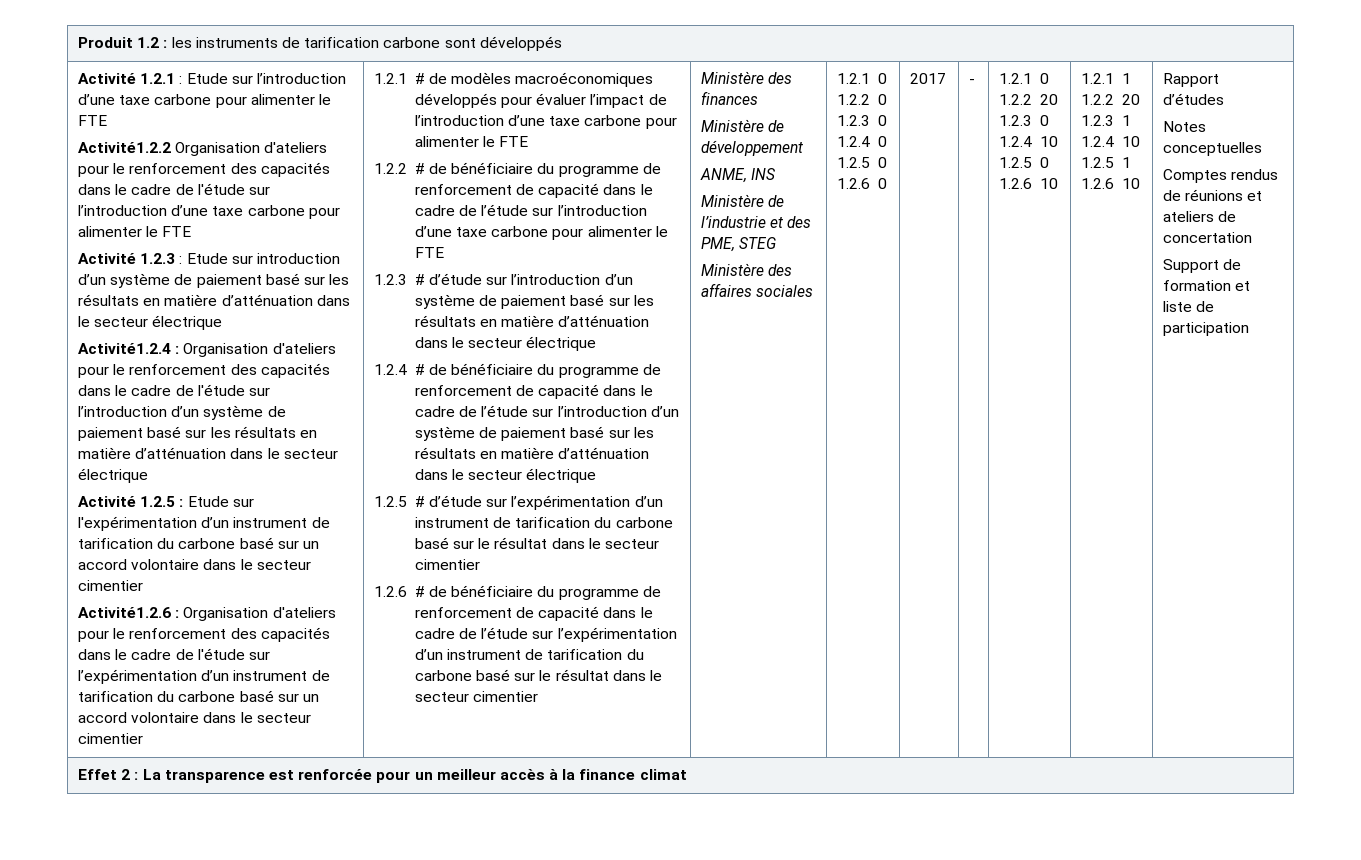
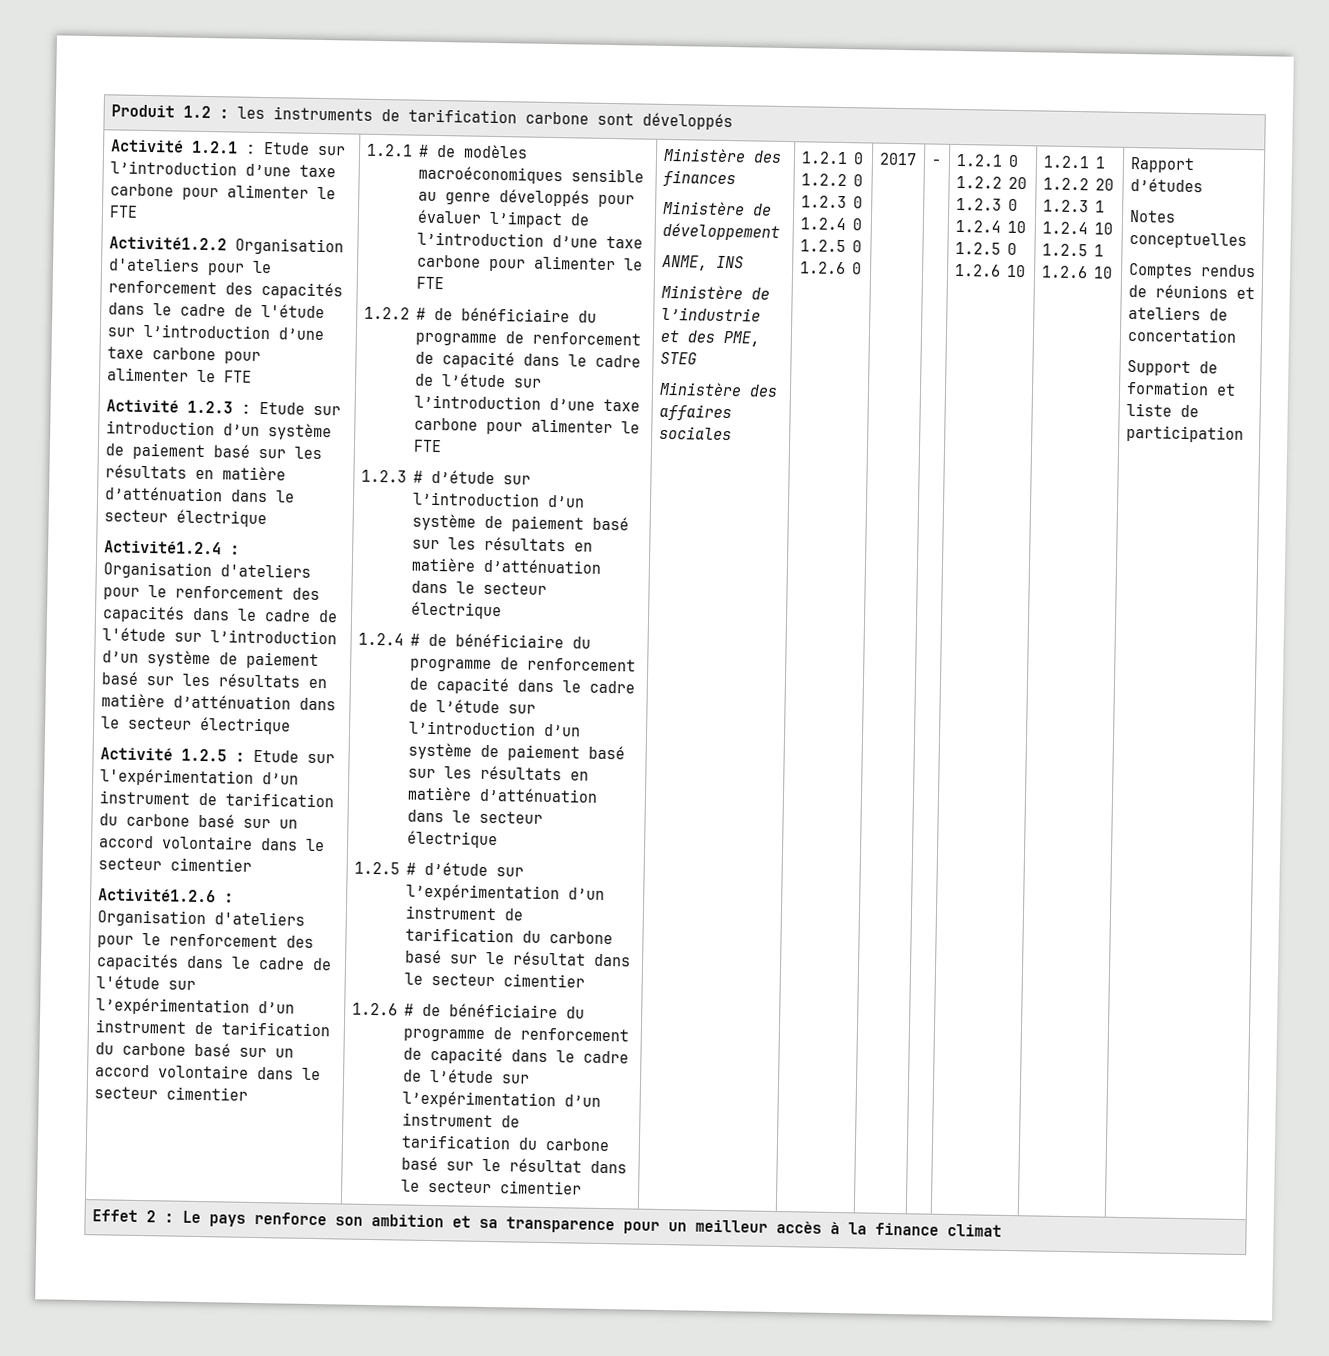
- 1.2.1 # de modèles macroéconomiques développés pour évaluer l’impact de l’introduction d’une taxe carbone pour alimenter le FTE
+ 1.2.1 # de modèles macroéconomiques sensible au genre développés pour évaluer l’impact de l’introduction d’une taxe carbone pour alimenter le FTE
- Effet 2 : La transparence est renforcée pour un meilleur accès à la finance climat
+ Effet 2 : Le pays renforce son ambition et sa transparence pour un meilleur accès à la finance climat

